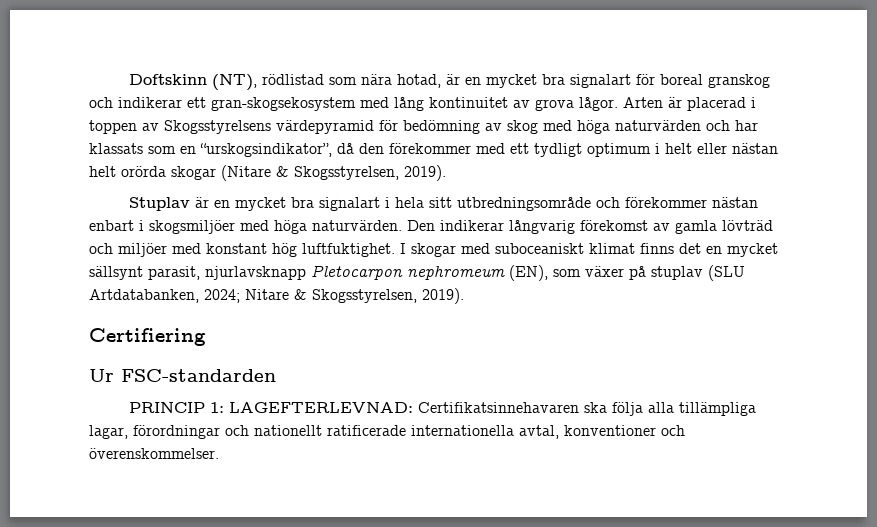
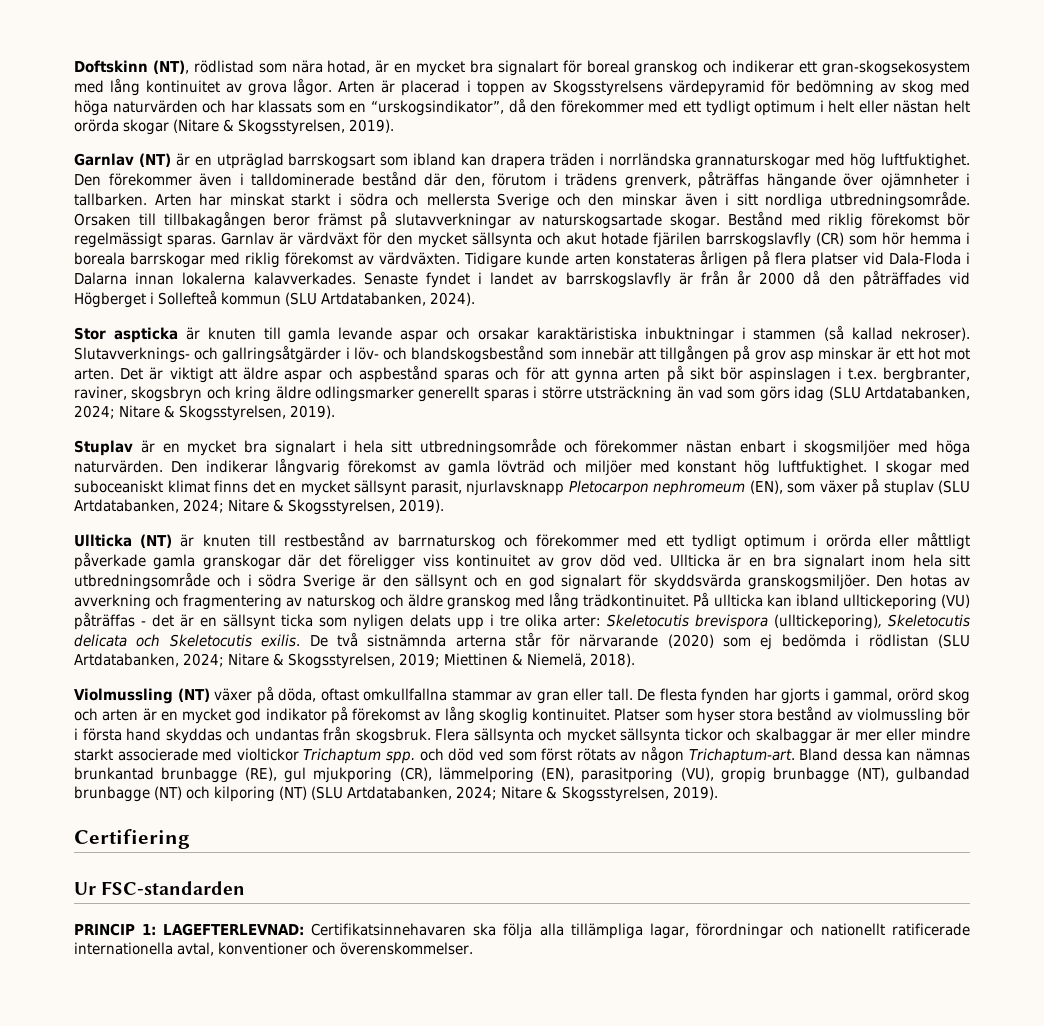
+ Garnlav (NT) är en utpräglad barrskogsart som ibland kan drapera träden i norrländska grannaturskogar med hög luftfuktighet. Den förekommer även i talldominerade bestånd där den, förutom i trädens grenverk, påträffas hängande över ojämnheter i tallbarken. Arten har minskat starkt i södra och mellersta Sverige och den minskar även i sitt nordliga utbredningsområde. Orsaken till tillbakagången beror främst på slutavverkningar av naturskogsartade skogar. Bestånd med riklig förekomst bör regelmässigt sparas. Garnlav är värdväxt för den mycket sällsynta och akut hotade fjärilen barrskogslavfly (CR) som hör hemma i boreala barrskogar med riklig förekomst av värdväxten. Tidigare kunde arten konstateras årligen på flera platser vid Dala-Floda i Dalarna innan lokalerna kalavverkades. Senaste fyndet i landet av barrskogslavfly är från år 2000 då den påträffades vid Högberget i Sollefteå kommun (SLU Artdatabanken, 2024).
+ Stor aspticka är knuten till gamla levande aspar och orsakar karaktäristiska inbuktningar i stammen (så kallad nekroser). Slutavverknings- och gallringsåtgärder i löv- och blandskogsbestånd som innebär att tillgången på grov asp minskar är ett hot mot arten. Det är viktigt att äldre aspar och aspbestånd sparas och för att gynna arten på sikt bör aspinslagen i t.ex. bergbranter, raviner, skogsbryn och kring äldre odlingsmarker generellt sparas i större utsträckning än vad som görs idag (SLU Artdatabanken, 2024; Nitare & Skogsstyrelsen, 2019).
+ Ullticka (NT) är knuten till restbestånd av barrnaturskog och förekommer med ett tydligt optimum i orörda eller måttligt påverkade gamla granskogar där det föreligger viss kontinuitet av grov död ved. Ullticka är en bra signalart inom hela sitt utbredningsområde och i södra Sverige är den sällsynt och en god signalart för skyddsvärda granskogsmiljöer. Den hotas av avverkning och fragmentering av naturskog och äldre granskog med lång trädkontinuitet. På ullticka kan ibland ulltickeporing (VU) påträffas - det är en sällsynt ticka som nyligen delats upp i tre olika arter: Skeletocutis brevispora (ulltickeporing), Skeletocutis delicata och Skeletocutis exilis. De två sistnämnda arterna står för närvarande (2020) som ej bedömda i rödlistan (SLU Artdatabanken, 2024; Nitare & Skogsstyrelsen, 2019; Miettinen & Niemelä, 2018).
+ Violmussling (NT) växer på döda, oftast omkullfallna stammar av gran eller tall. De flesta fynden har gjorts i gammal, orörd skog och arten är en mycket god indikator på förekomst av lång skoglig kontinuitet. Platser som hyser stora bestånd av violmussling bör i första hand skyddas och undantas från skogsbruk. Flera sällsynta och mycket sällsynta tickor och skalbaggar är mer eller mindre starkt associerade med violtickor Trichaptum spp. och död ved som först rötats av någon Trichaptum-art. Bland dessa kan nämnas brunkantad brunbagge (RE), gul mjukporing (CR), lämmelporing (EN), parasitporing (VU), gropig brunbagge (NT), gulbandad brunbagge (NT) och kilporing (NT) (SLU Artdatabanken, 2024; Nitare & Skogsstyrelsen, 2019).

